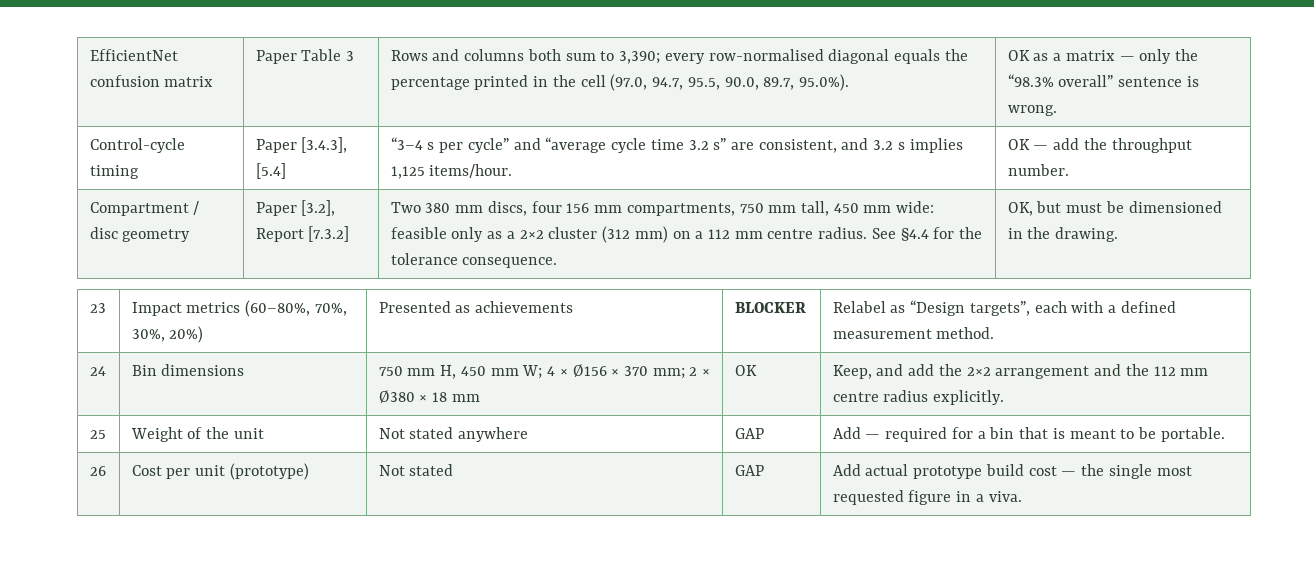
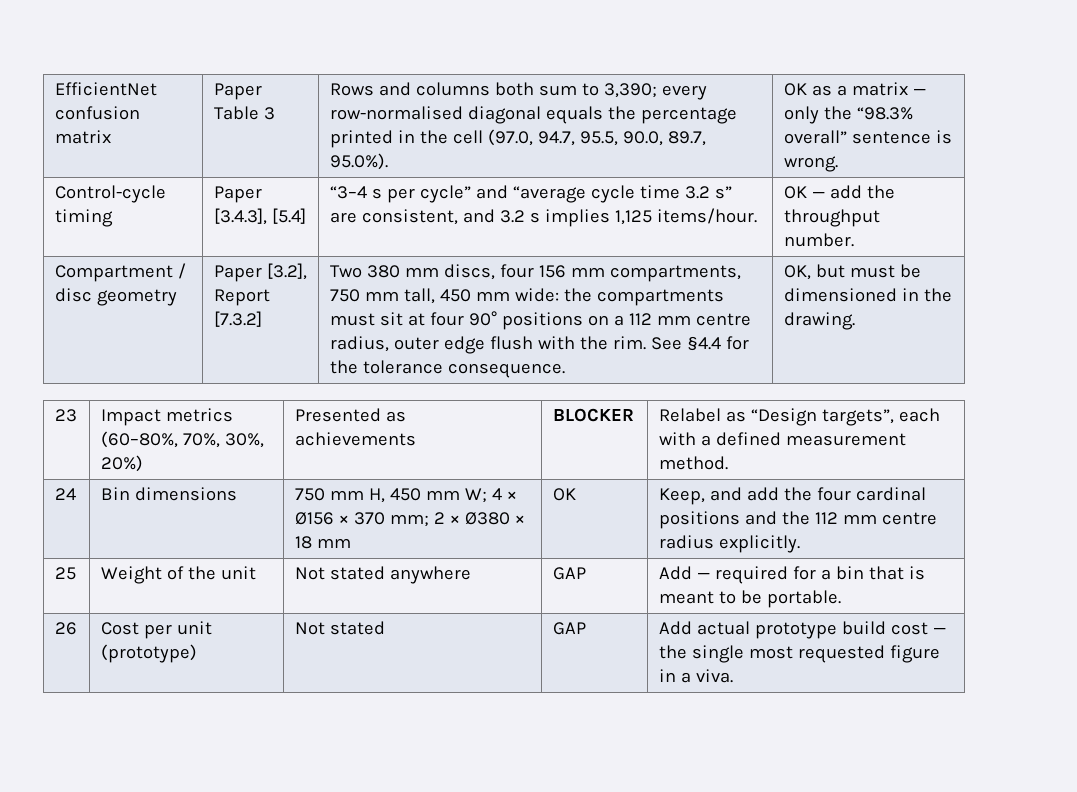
- Two 380 mm discs, four 156 mm compartments, 750 mm tall, 450 mm wide: feasible only as a 2×2 cluster (312 mm) on a 112 mm centre radius.
+ Two 380 mm discs, four 156 mm compartments, 750 mm tall, 450 mm wide: the compartments must sit at four 90° positions on a 112 mm centre radius, outer edge flush with the rim.
- 24 | Bin dimensions | 750 mm H, 450 mm W; 4 × Ø156 × 370 mm; 2 × Ø380 × 18 mm | OK | Keep, and add the 2×2 arrangement and the 112 mm centre radius explicitly.
+ 24 | Bin dimensions | 750 mm H, 450 mm W; 4 × Ø156 × 370 mm; 2 × Ø380 × 18 mm | OK | Keep, and add the four cardinal positions and the 112 mm centre radius explicitly.

